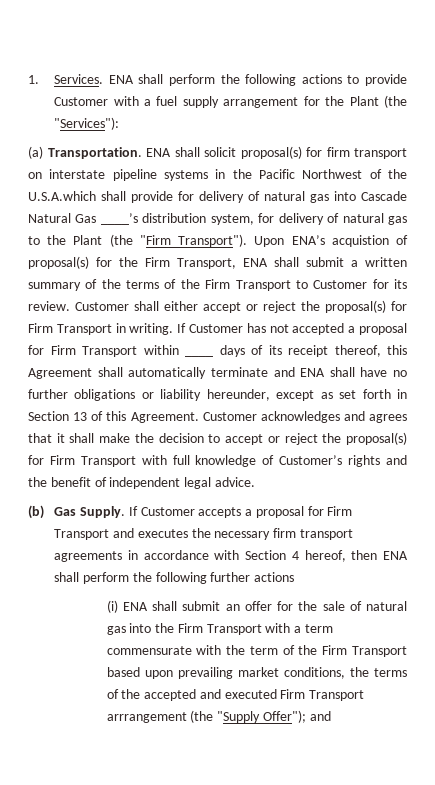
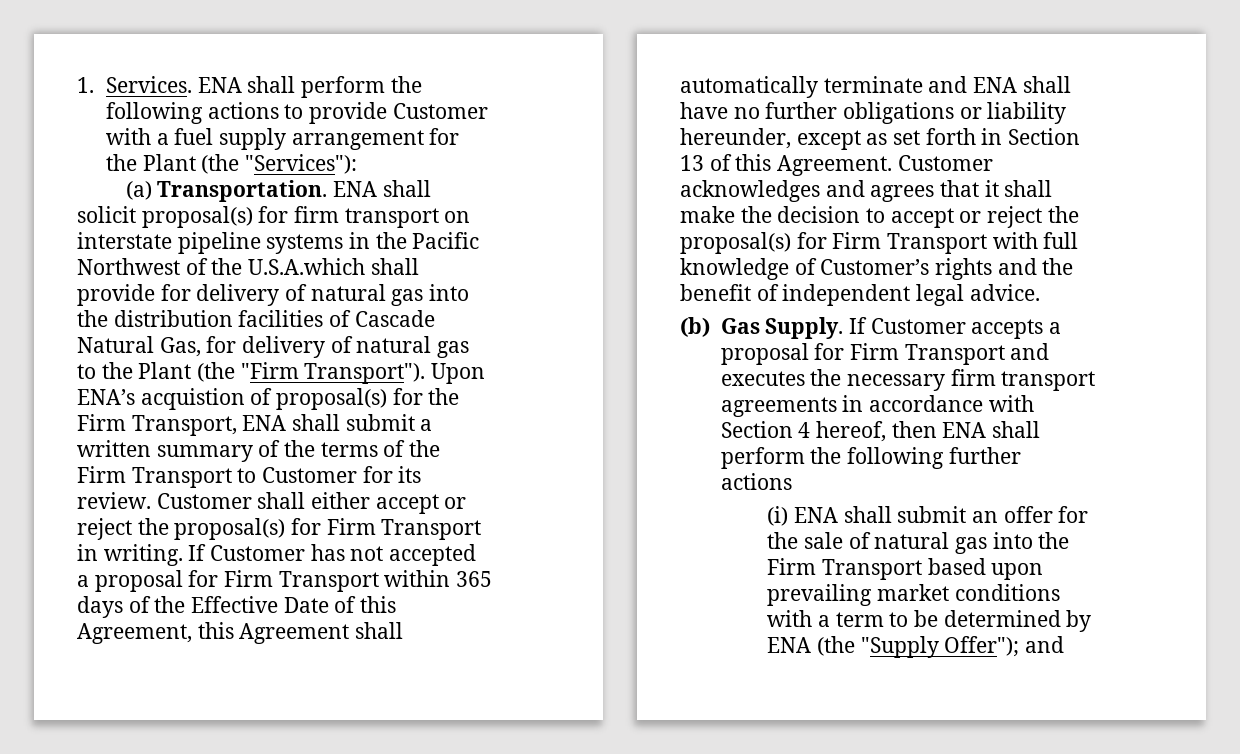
- ENA shall solicit proposal(s) for firm transport on interstate pipeline systems in the Pacific Northwest of the U.S.A.which shall provide for delivery of natural gas into Cascade Natural Gas ____’s distribution system, for delivery of natural gas to the Plant (the "Firm Transport").
+ ENA shall solicit proposal(s) for firm transport on interstate pipeline systems in the Pacific Northwest of the U.S.A.which shall provide for delivery of natural gas into the distribution facilities of Cascade Natural Gas, for delivery of natural gas to the Plant (the "Firm Transport").
- If Customer has not accepted a proposal for Firm Transport within ____ days of its receipt thereof, this Agreement shall automatically terminate and ENA shall have no further obligations or liability hereunder, except as set forth in Section 13 of this Agreement.
+ If Customer has not accepted a proposal for Firm Transport within 365 days of the Effective Date of this Agreement, this Agreement shall automatically terminate and ENA shall have no further obligations or liability hereunder, except as set forth in Section 13 of this Agreement.
- (i) ENA shall submit an offer for the sale of natural gas into the Firm Transport with a term commensurate with the term of the Firm Transport based upon prevailing market conditions, the terms of the accepted and executed Firm Transport arrrangement (the "Supply Offer"); and
+ (i) ENA shall submit an offer for the sale of natural gas into the Firm Transport based upon prevailing market conditions with a term to be determined by ENA (the "Supply Offer"); and

